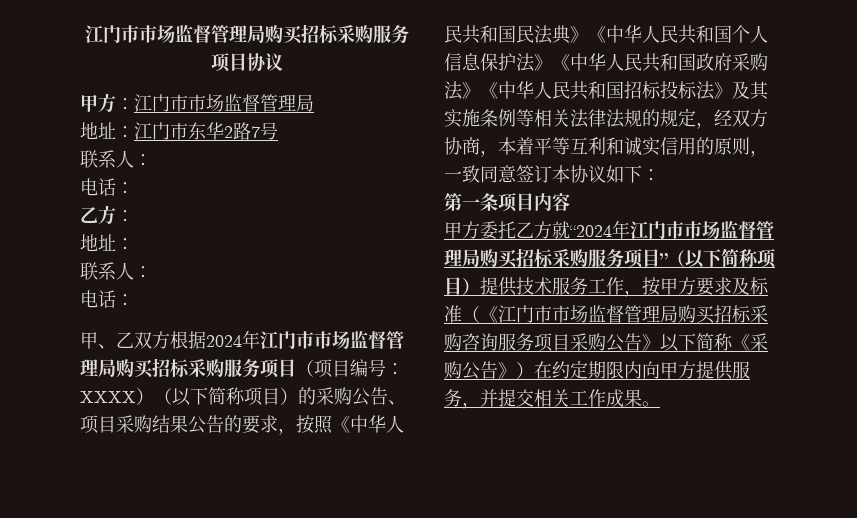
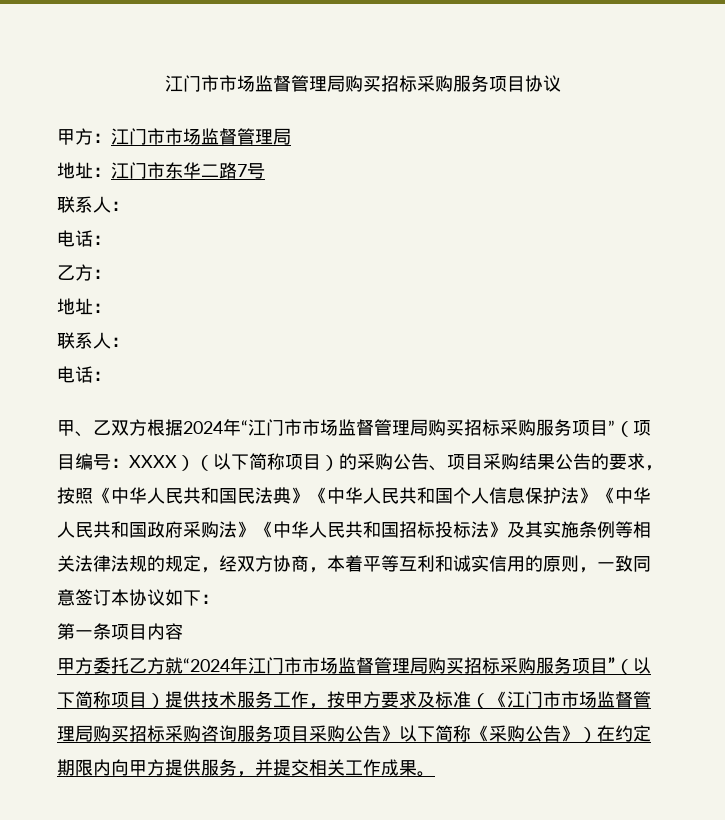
- 地址：江门市东华2路7号
+ 地址：江门市东华二路7号
- 甲、乙双方根据2024年江门市市场监督管理局购买招标采购服务项目（项目编号：
+ 甲、乙双方根据2024年“江门市市场监督管理局购买招标采购服务项目”（项目编号：

